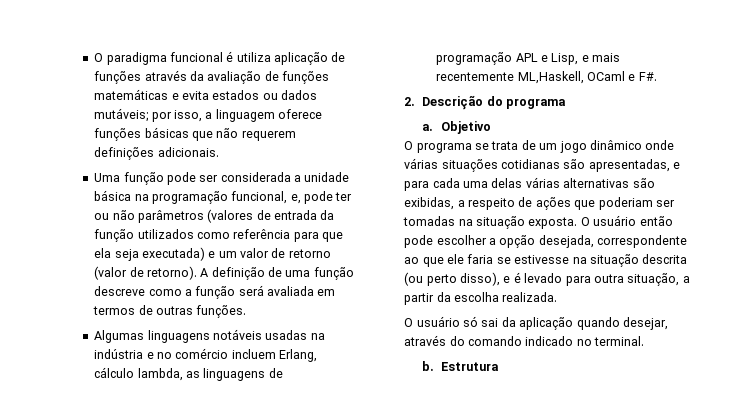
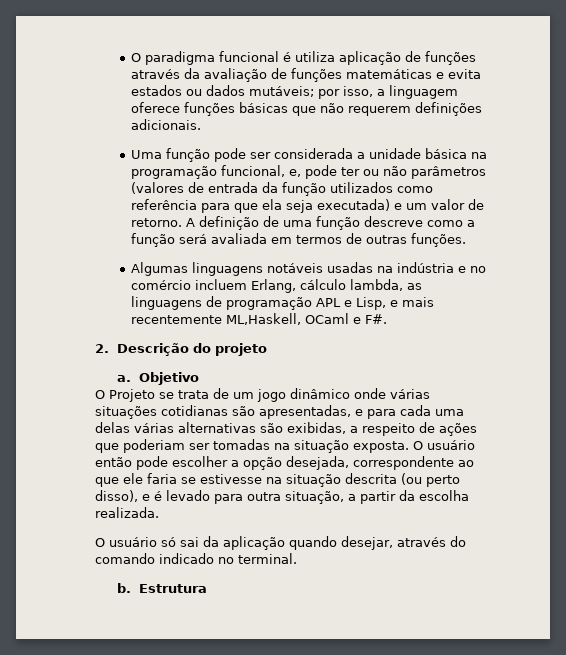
- Uma função pode ser considerada a unidade básica na programação funcional, e, pode ter ou não parâmetros (valores de entrada da função utilizados como referência para que ela seja executada) e um valor de retorno (valor de retorno).
+ Uma função pode ser considerada a unidade básica na programação funcional, e, pode ter ou não parâmetros (valores de entrada da função utilizados como referência para que ela seja executada) e um valor de retorno.
- 2. Descrição do programa
+ 2. Descrição do projeto
- O programa se trata de um jogo dinâmico onde várias situações cotidianas são apresentadas, e para cada uma delas várias alternativas são exibidas, a respeito de ações que poderiam ser tomadas na situação exposta.
+ O Projeto se trata de um jogo dinâmico onde várias situações cotidianas são apresentadas, e para cada uma delas várias alternativas são exibidas, a respeito de ações que poderiam ser tomadas na situação exposta.

